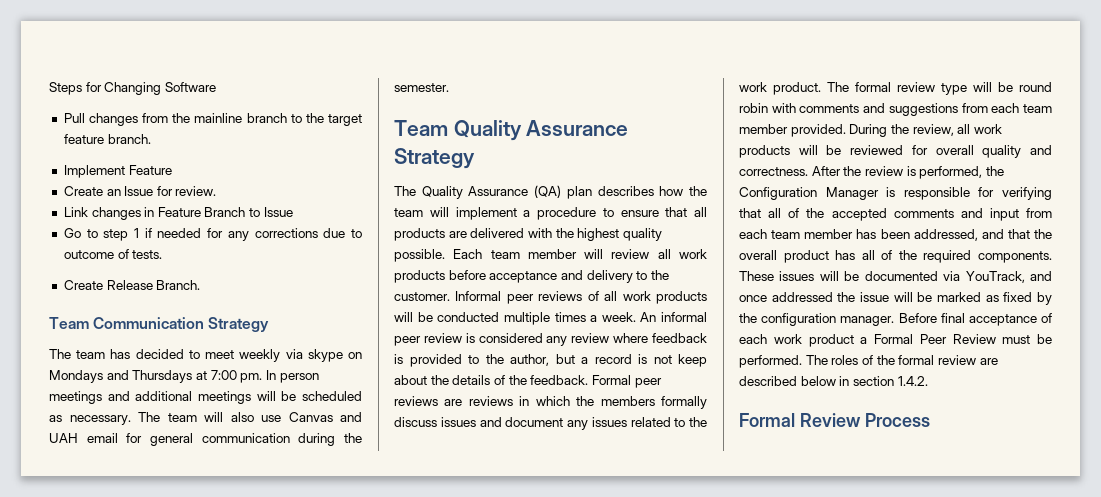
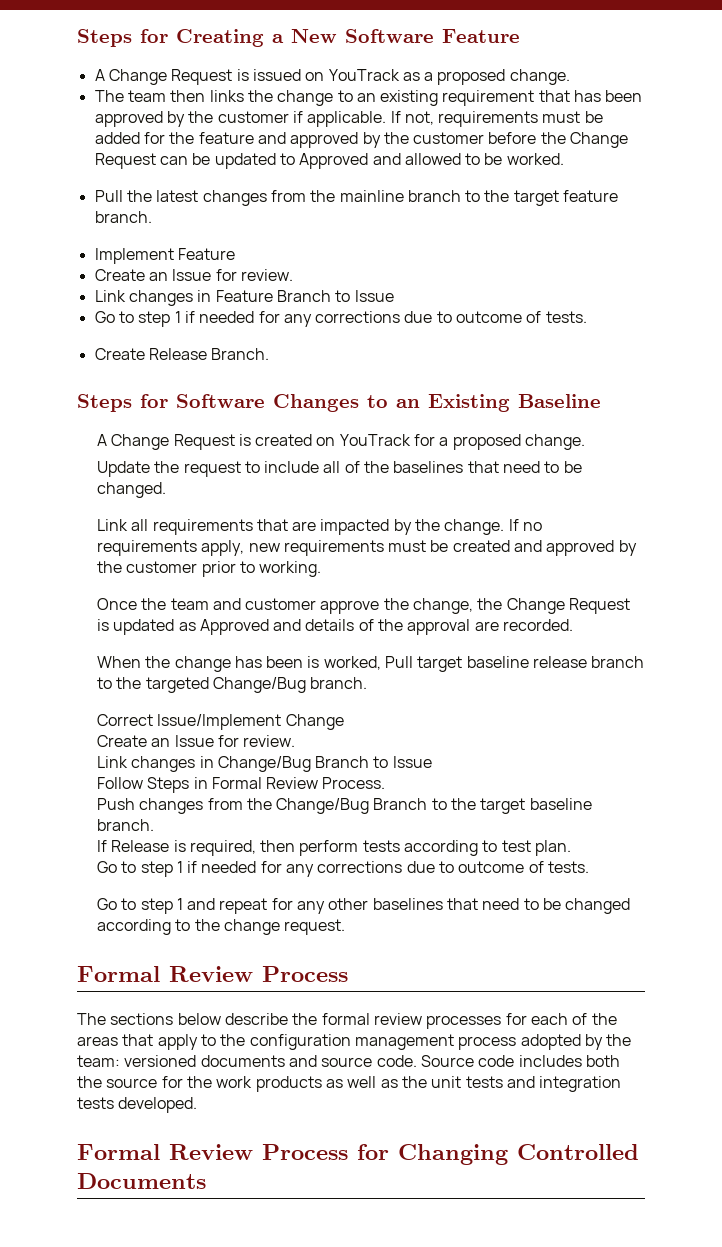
- Steps for Changing Software
- Pull changes from the mainline branch to the target feature branch.
+ Steps for Creating a New Software Feature
+ A Change Request is issued on YouTrack as a proposed change.
+ The team then links the change to an existing requirement that has been approved by the customer if applicable. If not, requirements must be added for the feature and approved by the customer before the Change Request can be updated to Approved and allowed to be worked.
+ Pull the latest changes from the mainline branch to the target feature branch.
- Team Communication Strategy
- The team has decided to meet weekly via skype on Mondays and Thursdays at 7:00 pm. In person meetings and additional meetings will be scheduled as necessary. The team will also use Canvas and UAH email for general communication during the semester.
- Team Quality Assurance Strategy
- The Quality Assurance (QA) plan describes how the team will implement a procedure to ensure that all products are delivered with the highest quality possible. Each team member will review all work products before acceptance and delivery to the customer. Informal peer reviews of all work products will be conducted multiple times a week. An informal peer review is considered any review where feedback is provided to the author, but a record is not keep about the details of the feedback. Formal peer reviews are reviews in which the members formally discuss issues and document any issues related to the work product. The formal review type will be round robin with comments and suggestions from each team member provided. During the review, all work products will be reviewed for overall quality and correctness. After the review is performed, the Configuration Manager is responsible for verifying that all of the accepted comments and input from each team member has been addressed, and that the overall product has all of the required components. These issues will be documented via YouTrack, and once addressed the issue will be marked as fixed by the configuration manager. Before final acceptance of each work product a Formal Peer Review must be performed. The roles of the formal review are described below in section 1.4.2.
+ Steps for Software Changes to an Existing Baseline
+ A Change Request is created on YouTrack for a proposed change.
+ Update the request to include all of the baselines that need to be changed.
+ Link all requirements that are impacted by the change. If no requirements apply, new requirements must be created and approved by the customer prior to working.
+ Once the team and customer approve the change, the Change Request is updated as Approved and details of the approval are recorded.
+ When the change has been is worked, Pull target baseline release branch to the targeted Change/Bug branch.
+ Correct Issue/Implement Change
+ Create an Issue for review.
+ Link changes in Change/Bug Branch to Issue
+ Follow Steps in Formal Review Process.
+ Push changes from the Change/Bug Branch to the target baseline branch.
+ If Release is required, then perform tests according to test plan.
+ Go to step 1 if needed for any corrections due to outcome of tests.
+ Go to step 1 and repeat for any other baselines that need to be changed according to the change request.
  Formal Review Process
+ The sections below describe the formal review processes for each of the areas that apply to the configuration management process adopted by the team: versioned documents and source code. Source code includes both the source for the work products as well as the unit tests and integration tests developed.
+ Formal Review Process for Changing Controlled Documents

